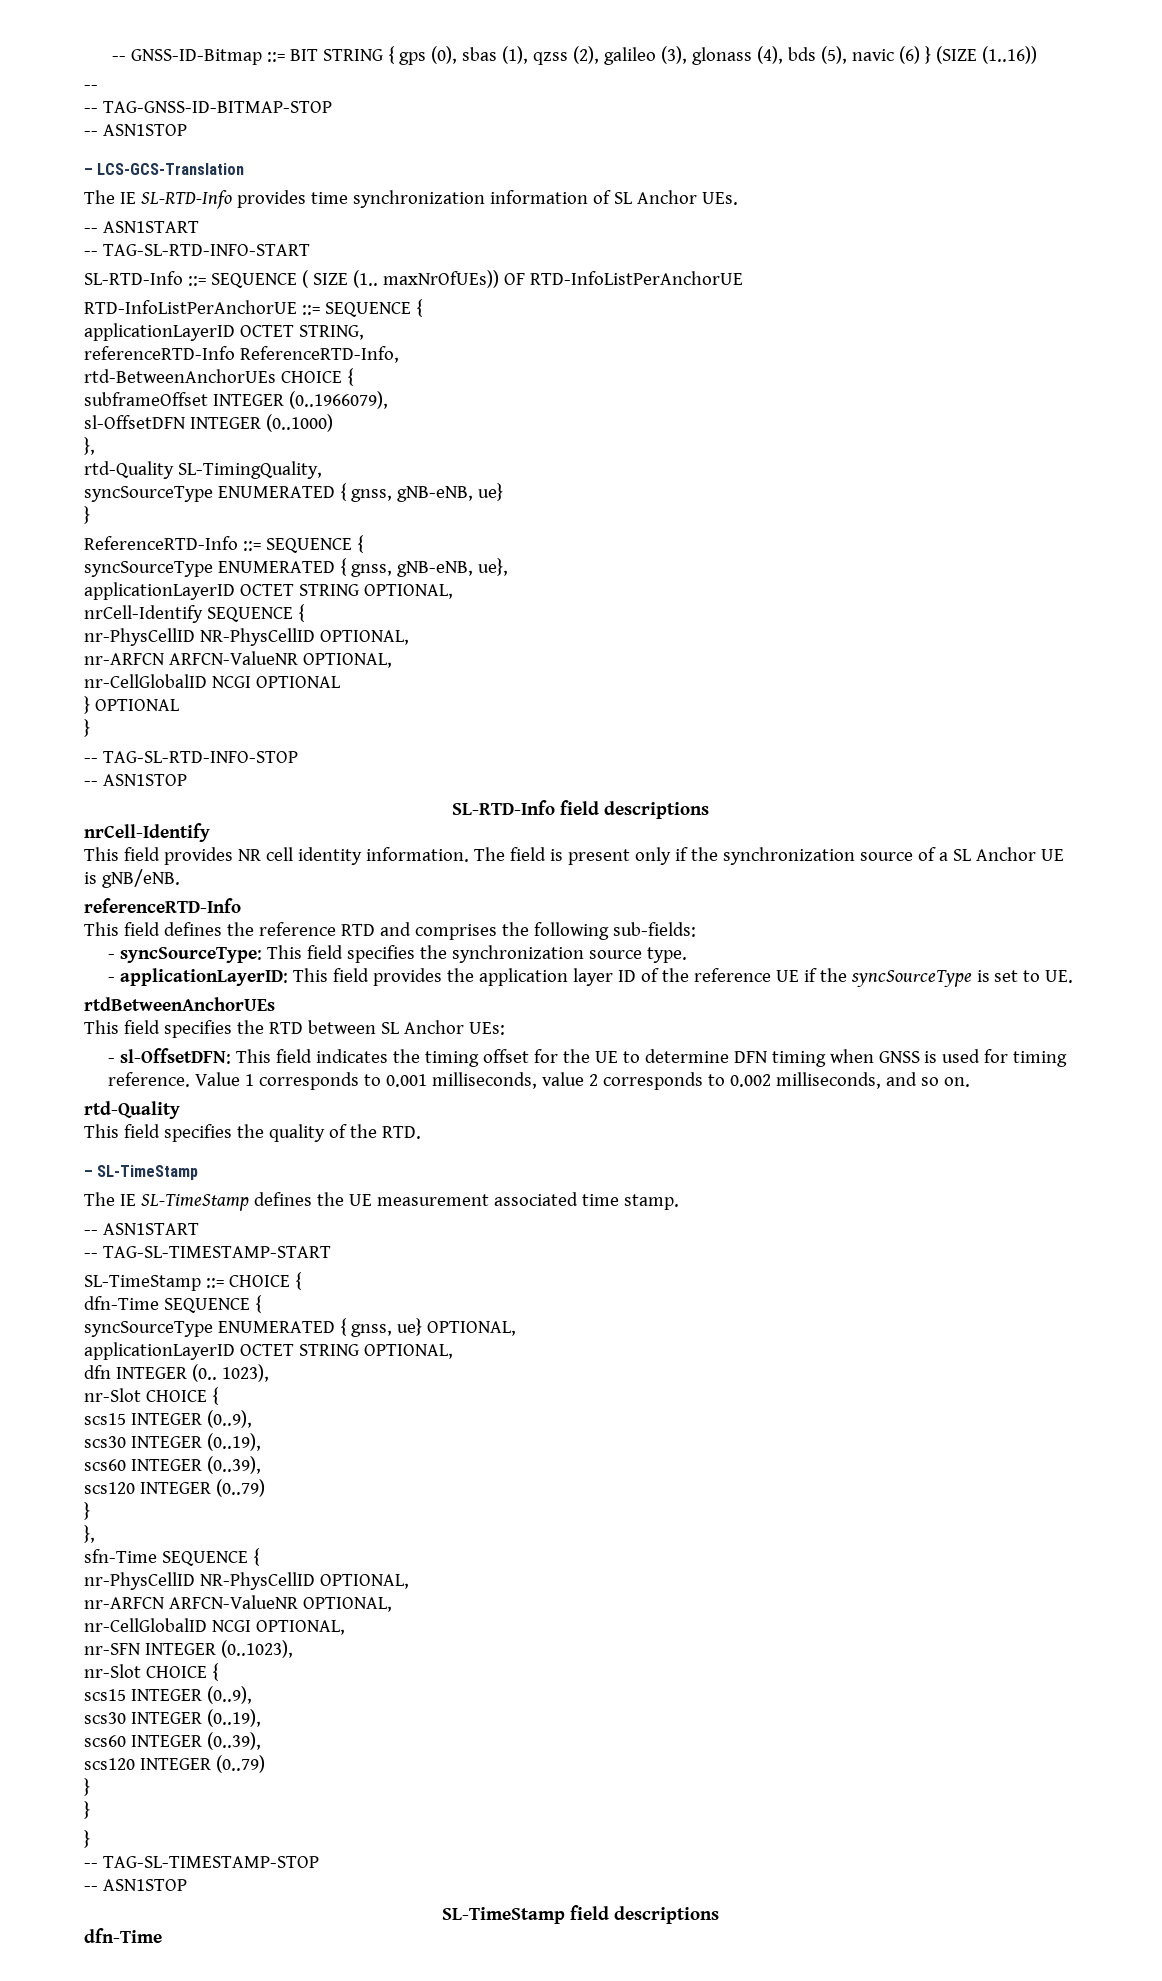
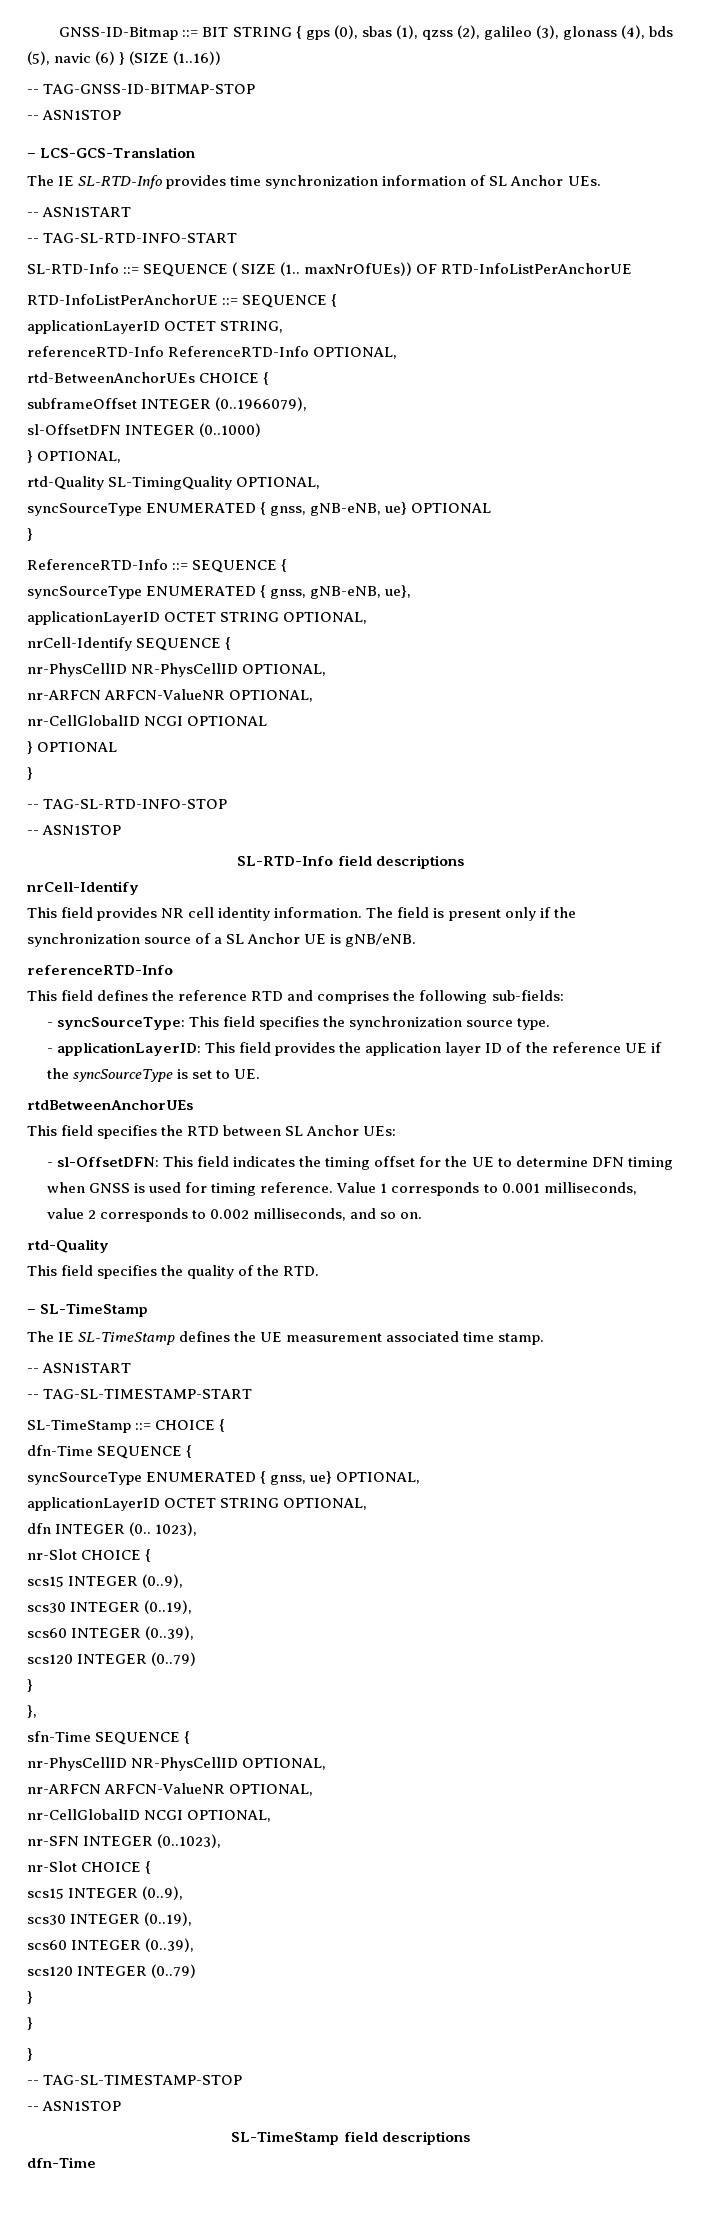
- -- GNSS-ID-Bitmap ::= BIT STRING { gps (0), sbas (1), qzss (2), galileo (3), glonass (4), bds (5), navic (6) } (SIZE (1..16))
- --
+ GNSS-ID-Bitmap ::= BIT STRING { gps (0), sbas (1), qzss (2), galileo (3), glonass (4), bds (5), navic (6) } (SIZE (1..16))
- referenceRTD-Info ReferenceRTD-Info,
+ referenceRTD-Info ReferenceRTD-Info OPTIONAL,
  sl-OffsetDFN INTEGER (0..1000)
- },
- rtd-Quality SL-TimingQuality,
+ } OPTIONAL,
+ rtd-Quality SL-TimingQuality OPTIONAL,
- syncSourceType ENUMERATED { gnss, gNB-eNB, ue}
+ syncSourceType ENUMERATED { gnss, gNB-eNB, ue} OPTIONAL

